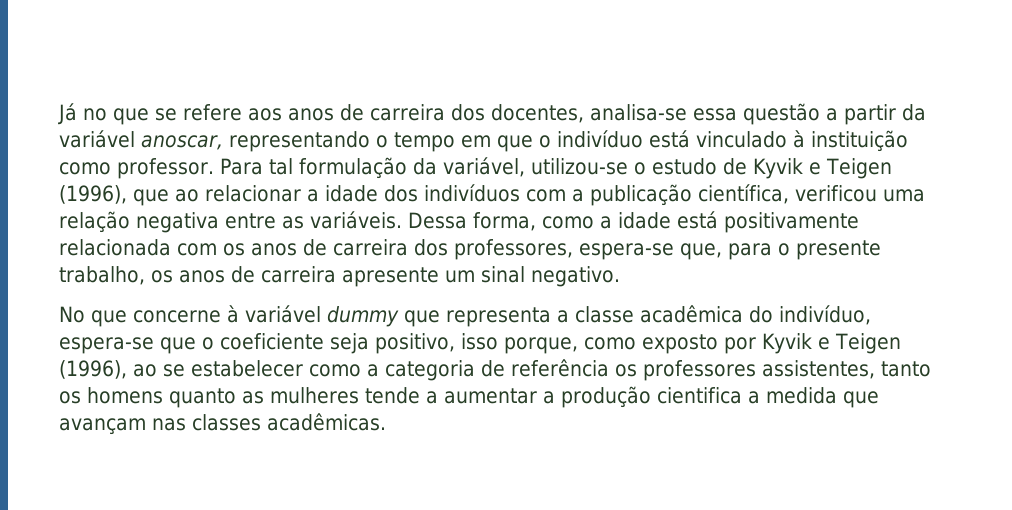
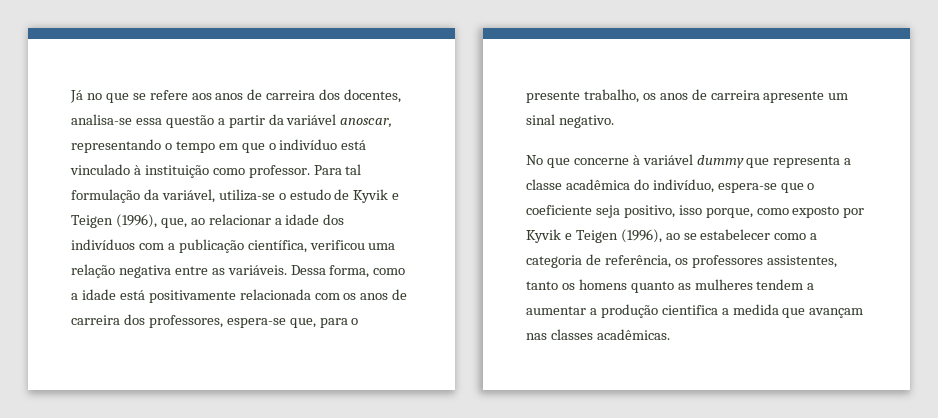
- Para tal formulação da variável, utilizou-se o estudo de Kyvik e Teigen (1996), que ao relacionar a idade dos indivíduos com a publicação científica, verificou uma relação negativa entre as variáveis.
+ Para tal formulação da variável, utiliza-se o estudo de Kyvik e Teigen (1996), que, ao relacionar a idade dos indivíduos com a publicação científica, verificou uma relação negativa entre as variáveis.
- No que concerne à variável dummy que representa a classe acadêmica do indivíduo, espera-se que o coeficiente seja positivo, isso porque, como exposto por Kyvik e Teigen (1996), ao se estabelecer como a categoria de referência os professores assistentes, tanto os homens quanto as mulheres tende a aumentar a produção cientifica a medida que avançam nas classes acadêmicas.
+ No que concerne à variável dummy que representa a classe acadêmica do indivíduo, espera-se que o coeficiente seja positivo, isso porque, como exposto por Kyvik e Teigen (1996), ao se estabelecer como a categoria de referência, os professores assistentes, tanto os homens quanto as mulheres tendem a aumentar a produção cientifica a medida que avançam nas classes acadêmicas.

